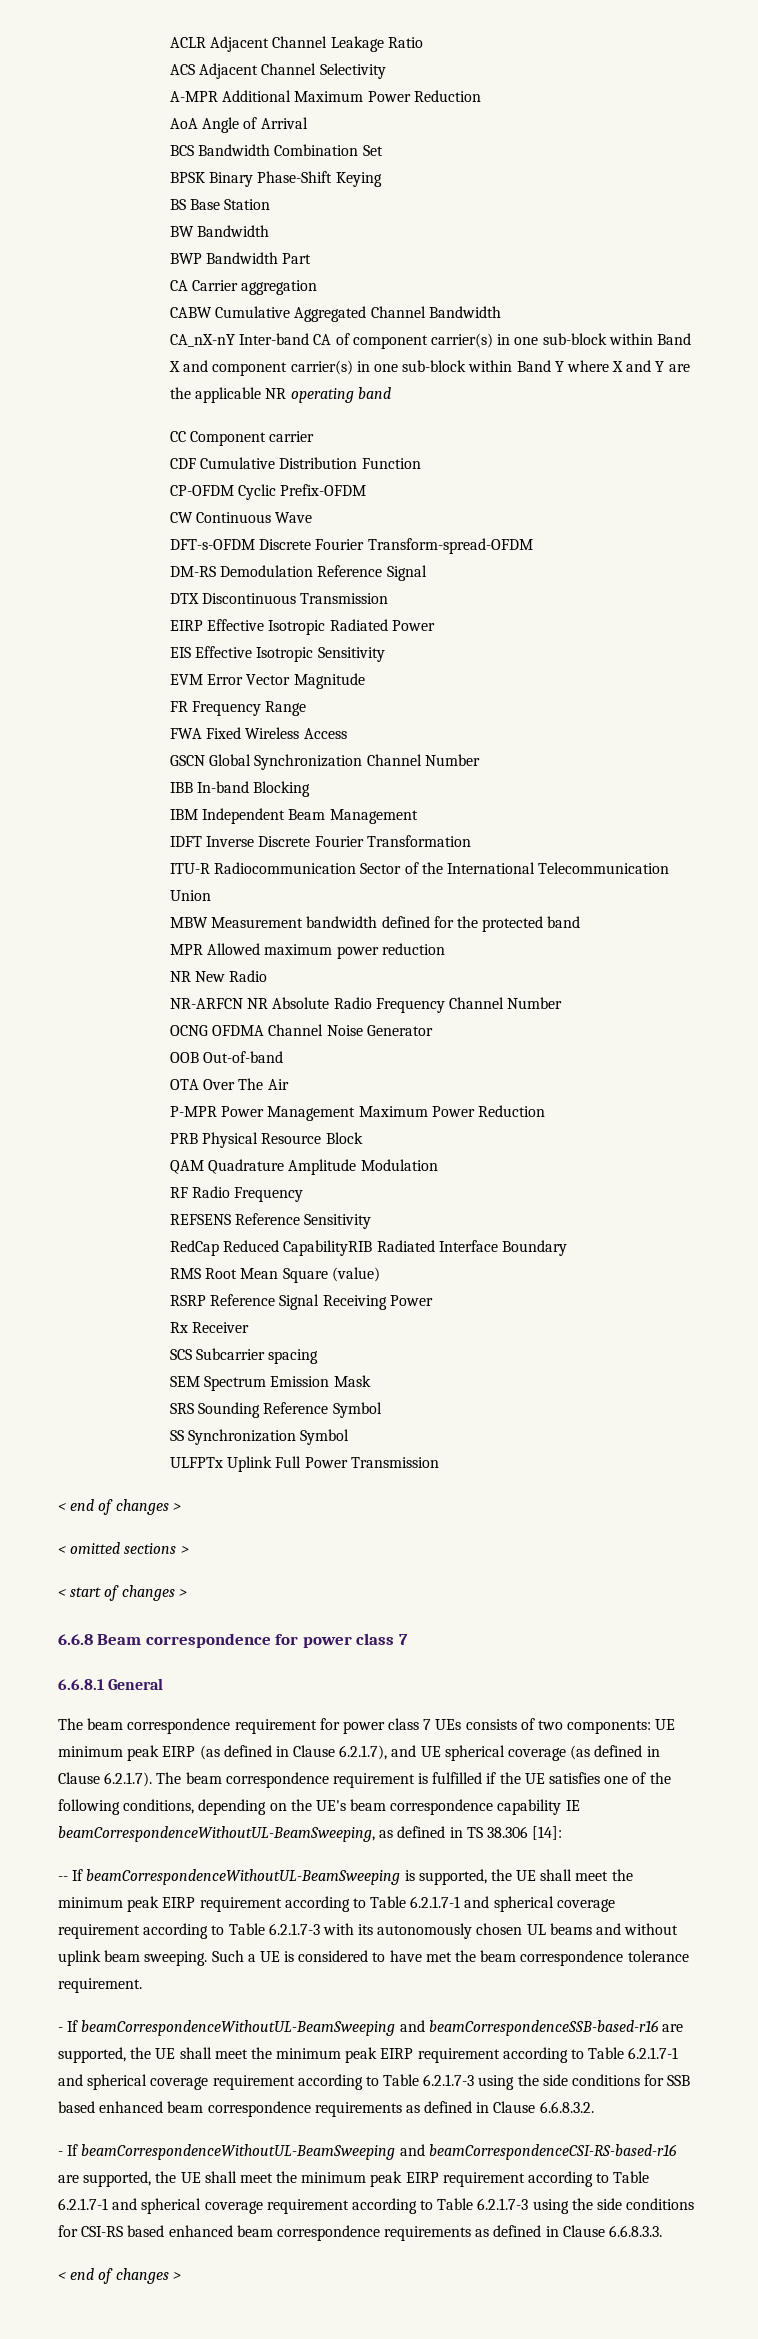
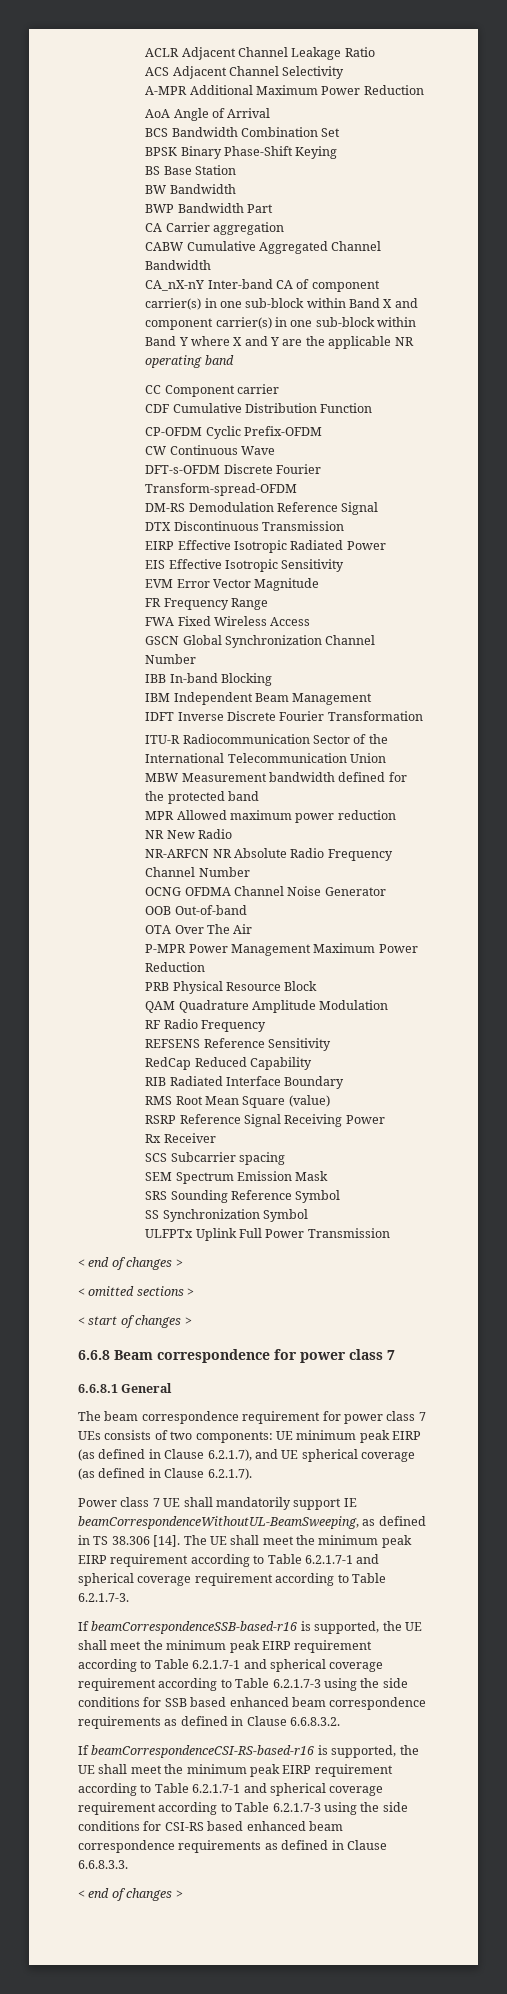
- RedCap Reduced CapabilityRIB Radiated Interface Boundary
+ RedCap Reduced Capability
+ RIB Radiated Interface Boundary
- UE minimum peak EIRP (as defined in Clause 6.2.1.7), and UE spherical coverage (as defined in Clause 6.2.1.7). The beam correspondence requirement is fulfilled if the UE satisfies one of the following conditions, depending on the UE's beam correspondence capability IE beamCorrespondenceWithoutUL-BeamSweeping, as defined in TS 38.306 [14]:
- -- If beamCorrespondenceWithoutUL-BeamSweeping is supported, the UE shall meet the minimum peak EIRP requirement according to Table 6.2.1.7-1 and spherical coverage requirement according to Table 6.2.1.7-3 with its autonomously chosen UL beams and without uplink beam sweeping. Such a UE is considered to have met the beam correspondence tolerance requirement.
- - If beamCorrespondenceWithoutUL-BeamSweeping and beamCorrespondenceSSB-based-r16 are supported, the UE shall meet the minimum peak EIRP requirement according to Table 6.2.1.7-1 and spherical coverage requirement according to Table 6.2.1.7-3 using the side conditions for SSB based enhanced beam correspondence requirements as defined in Clause 6.6.8.3.2.
+ UE minimum peak EIRP (as defined in Clause 6.2.1.7), and UE spherical coverage (as defined in Clause 6.2.1.7).
+ Power class 7 UE shall mandatorily support IE beamCorrespondenceWithoutUL-BeamSweeping, as defined in TS 38.306 [14]. The UE shall meet the minimum peak EIRP requirement according to Table 6.2.1.7-1 and spherical coverage requirement according to Table 6.2.1.7-3.
+ If beamCorrespondenceSSB-based-r16 is supported, the UE shall meet the minimum peak EIRP requirement according to Table 6.2.1.7-1 and spherical coverage requirement according to Table 6.2.1.7-3 using the side conditions for SSB based enhanced beam correspondence requirements as defined in Clause 6.6.8.3.2.
- - If beamCorrespondenceWithoutUL-BeamSweeping and beamCorrespondenceCSI-RS-based-r16 are supported, the UE shall meet the minimum peak EIRP requirement according to Table 6.2.1.7-1 and spherical coverage requirement according to Table 6.2.1.7-3 using the side conditions for CSI-RS based enhanced beam correspondence requirements as defined in Clause 6.6.8.3.3.
+ If beamCorrespondenceCSI-RS-based-r16 is supported, the UE shall meet the minimum peak EIRP requirement according to Table 6.2.1.7-1 and spherical coverage requirement according to Table 6.2.1.7-3 using the side conditions for CSI-RS based enhanced beam correspondence requirements as defined in Clause 6.6.8.3.3.

